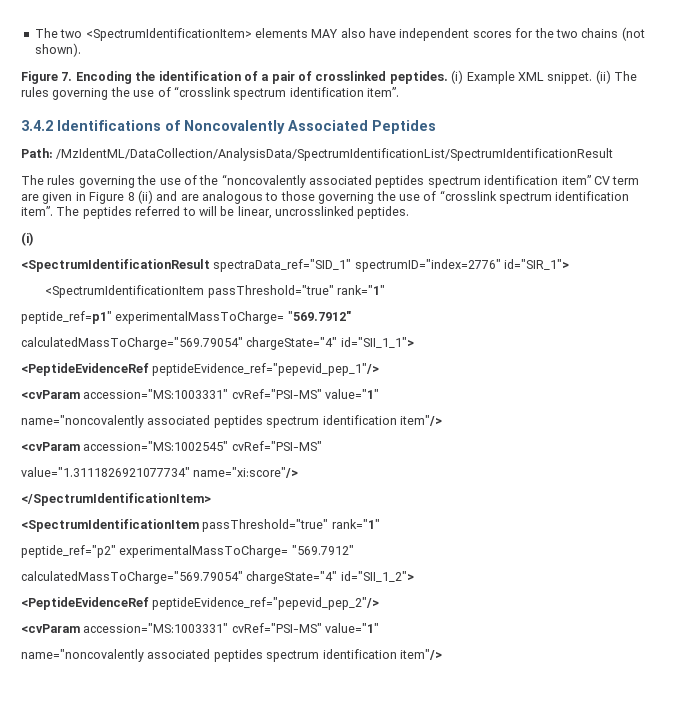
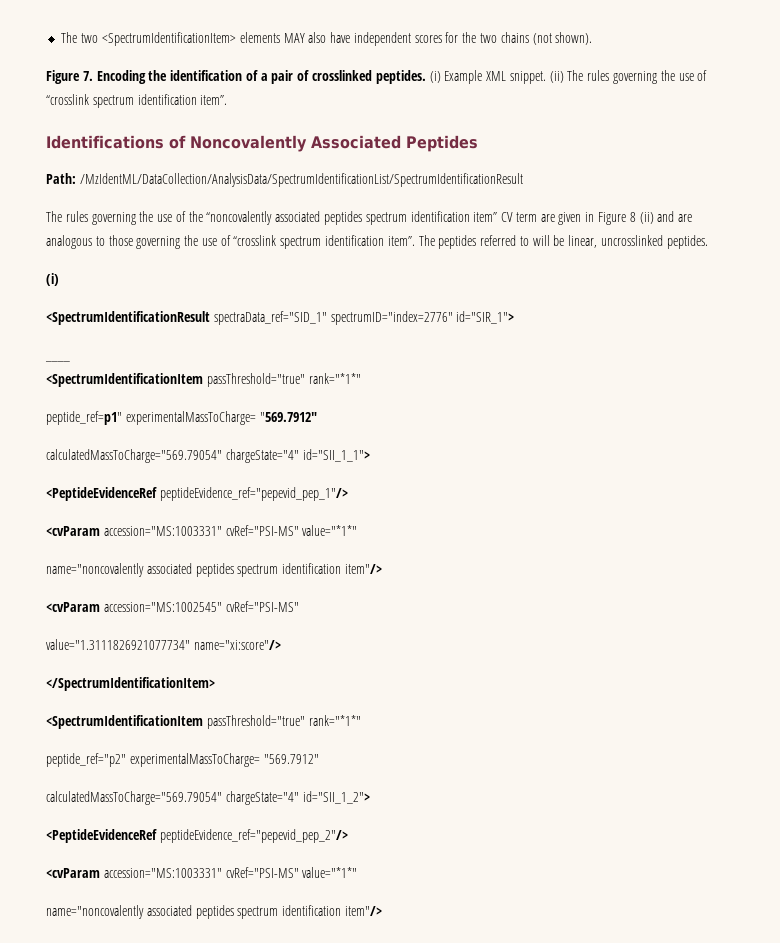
- 3.4.2 Identifications of Noncovalently Associated Peptides
+ Identifications of Noncovalently Associated Peptides
  <SpectrumIdentificationResult spectraData_ref="SID_1" spectrumID="index=2776" id="SIR_1">
- <SpectrumIdentificationItem passThreshold="true" rank="1"
+ ____
+ <SpectrumIdentificationItem passThreshold="true" rank="*1*"
  <PeptideEvidenceRef peptideEvidence_ref="pepevid_pep_1"/>
- <cvParam accession="MS:1003331" cvRef="PSI-MS" value="1"
+ <cvParam accession="MS:1003331" cvRef="PSI-MS" value="*1*"
  </SpectrumIdentificationItem>
- <SpectrumIdentificationItem passThreshold="true" rank="1"
+ <SpectrumIdentificationItem passThreshold="true" rank="*1*"
  <PeptideEvidenceRef peptideEvidence_ref="pepevid_pep_2"/>
- <cvParam accession="MS:1003331" cvRef="PSI-MS" value="1"
+ <cvParam accession="MS:1003331" cvRef="PSI-MS" value="*1*"

